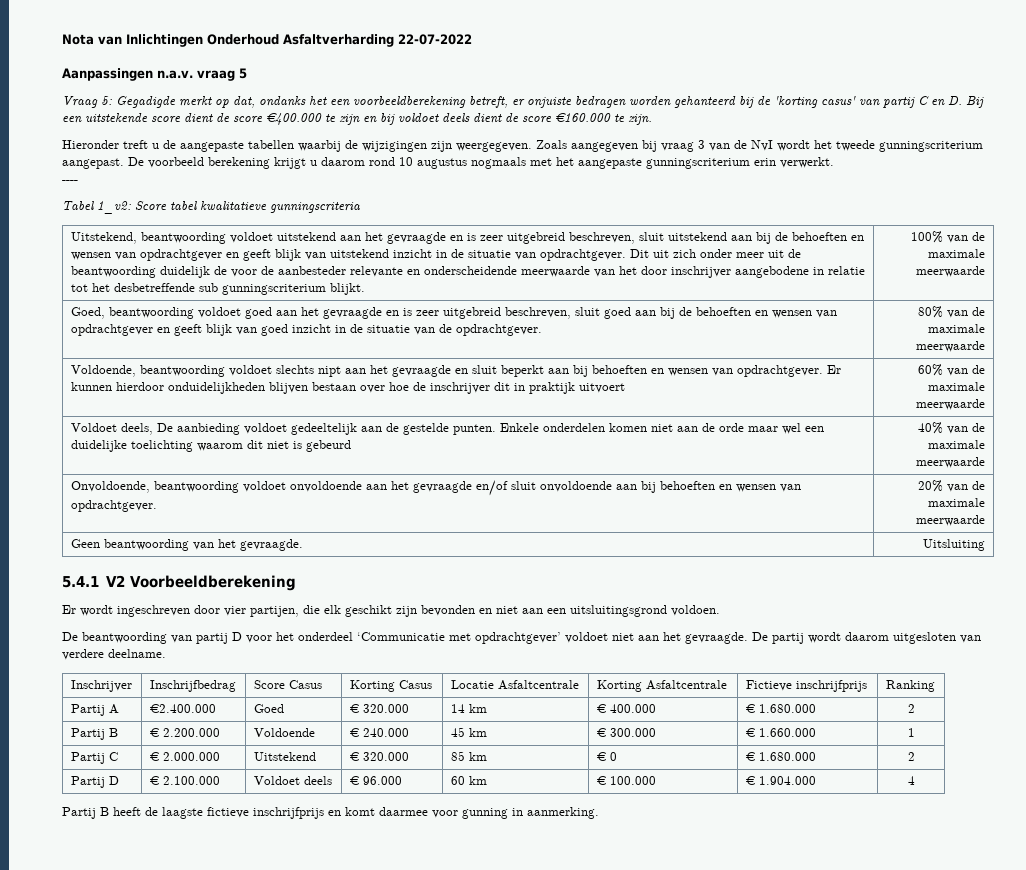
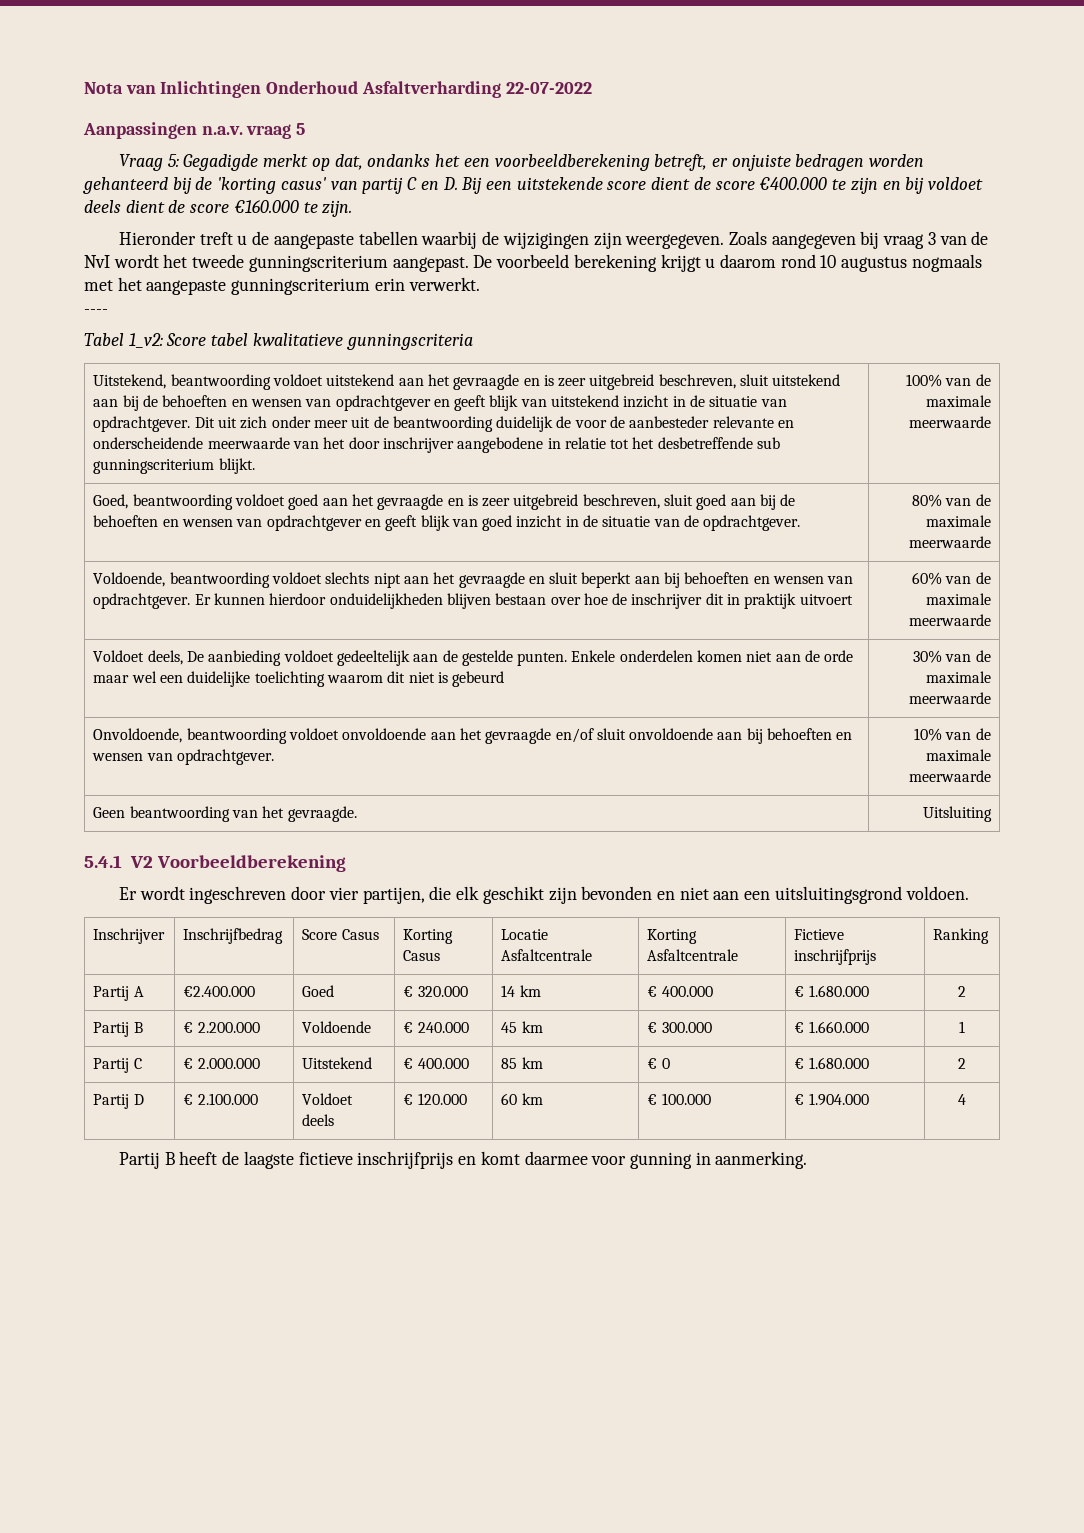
- Voldoet deels, De aanbieding voldoet gedeeltelijk aan de gestelde punten. Enkele onderdelen komen niet aan de orde maar wel een duidelijke toelichting waarom dit niet is gebeurd | 40% van de maximale meerwaarde
+ Voldoet deels, De aanbieding voldoet gedeeltelijk aan de gestelde punten. Enkele onderdelen komen niet aan de orde maar wel een duidelijke toelichting waarom dit niet is gebeurd | 30% van de maximale meerwaarde
- Onvoldoende, beantwoording voldoet onvoldoende aan het gevraagde en/of sluit onvoldoende aan bij behoeften en wensen van opdrachtgever. | 20% van de maximale meerwaarde
+ Onvoldoende, beantwoording voldoet onvoldoende aan het gevraagde en/of sluit onvoldoende aan bij behoeften en wensen van opdrachtgever. | 10% van de maximale meerwaarde
- De beantwoording van partij D voor het onderdeel ‘Communicatie met opdrachtgever’ voldoet niet aan het gevraagde. De partij wordt daarom uitgesloten van verdere deelname.
- Partij C | € 2.000.000 | Uitstekend | € 320.000 | 85 km | € 0 | € 1.680.000 | 2
+ Partij C | € 2.000.000 | Uitstekend | € 400.000 | 85 km | € 0 | € 1.680.000 | 2
- Partij D | € 2.100.000 | Voldoet deels | € 96.000 | 60 km | € 100.000 | € 1.904.000 | 4
+ Partij D | € 2.100.000 | Voldoet deels | € 120.000 | 60 km | € 100.000 | € 1.904.000 | 4

